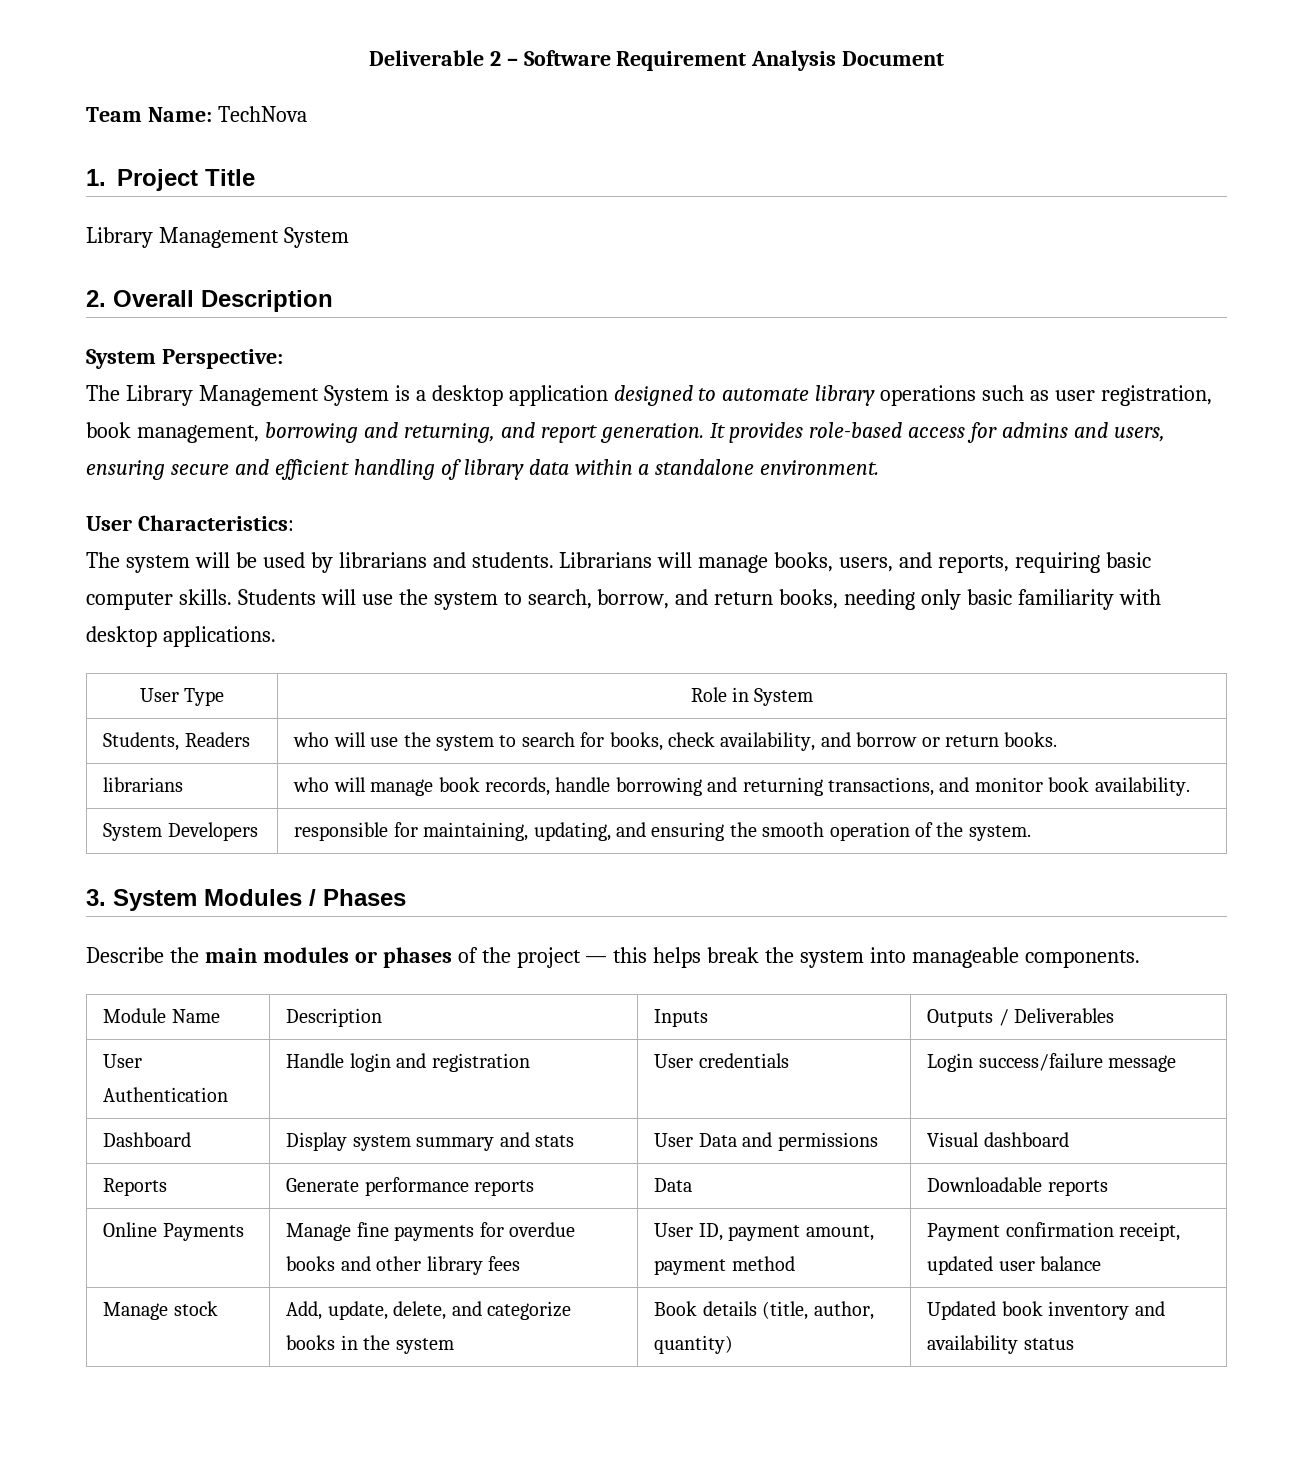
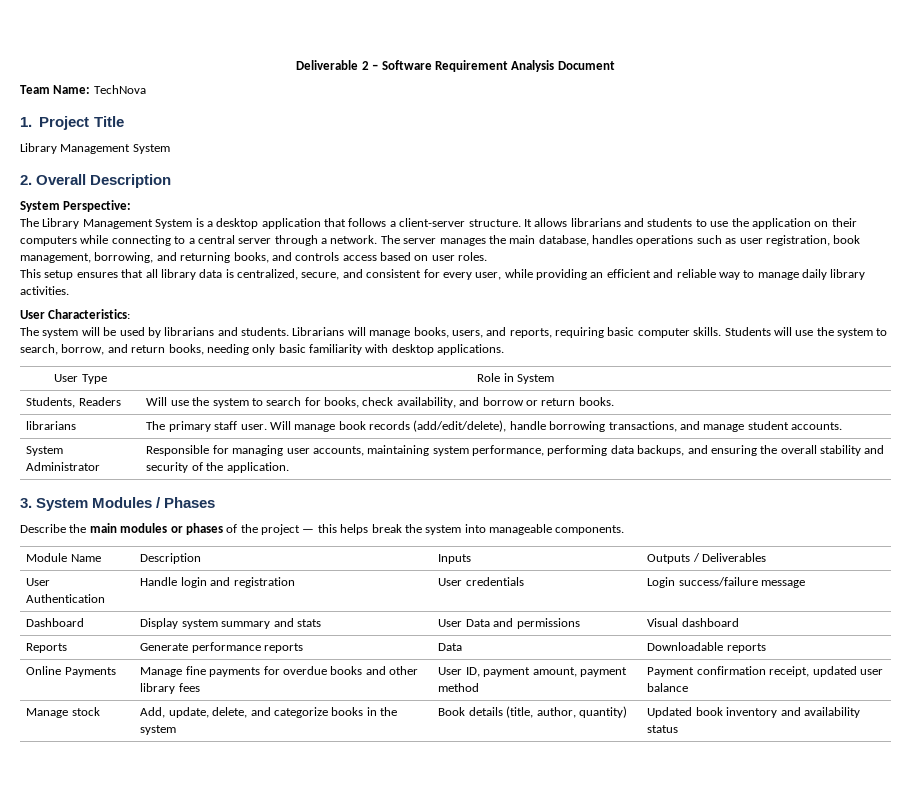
- The Library Management System is a desktop application designed to automate library operations such as user registration, book management, borrowing and returning, and report generation. It provides role-based access for admins and users, ensuring secure and efficient handling of library data within a standalone environment.
+ The Library Management System is a desktop application that follows a client-server structure. It allows librarians and students to use the application on their computers while connecting to a central server through a network. The server manages the main database, handles operations such as user registration, book management, borrowing, and returning books, and controls access based on user roles.
+ This setup ensures that all library data is centralized, secure, and consistent for every user, while providing an efficient and reliable way to manage daily library activities.
- Students, Readers | who will use the system to search for books, check availability, and borrow or return books.
+ Students, Readers | Will use the system to search for books, check availability, and borrow or return books.
- librarians | who will manage book records, handle borrowing and returning transactions, and monitor book availability.
- System Developers | responsible for maintaining, updating, and ensuring the smooth operation of the system.
+ librarians | The primary staff user. Will manage book records (add/edit/delete), handle borrowing transactions, and manage student accounts.
+ System Administrator | Responsible for managing user accounts, maintaining system performance, performing data backups, and ensuring the overall stability and security of the application.

